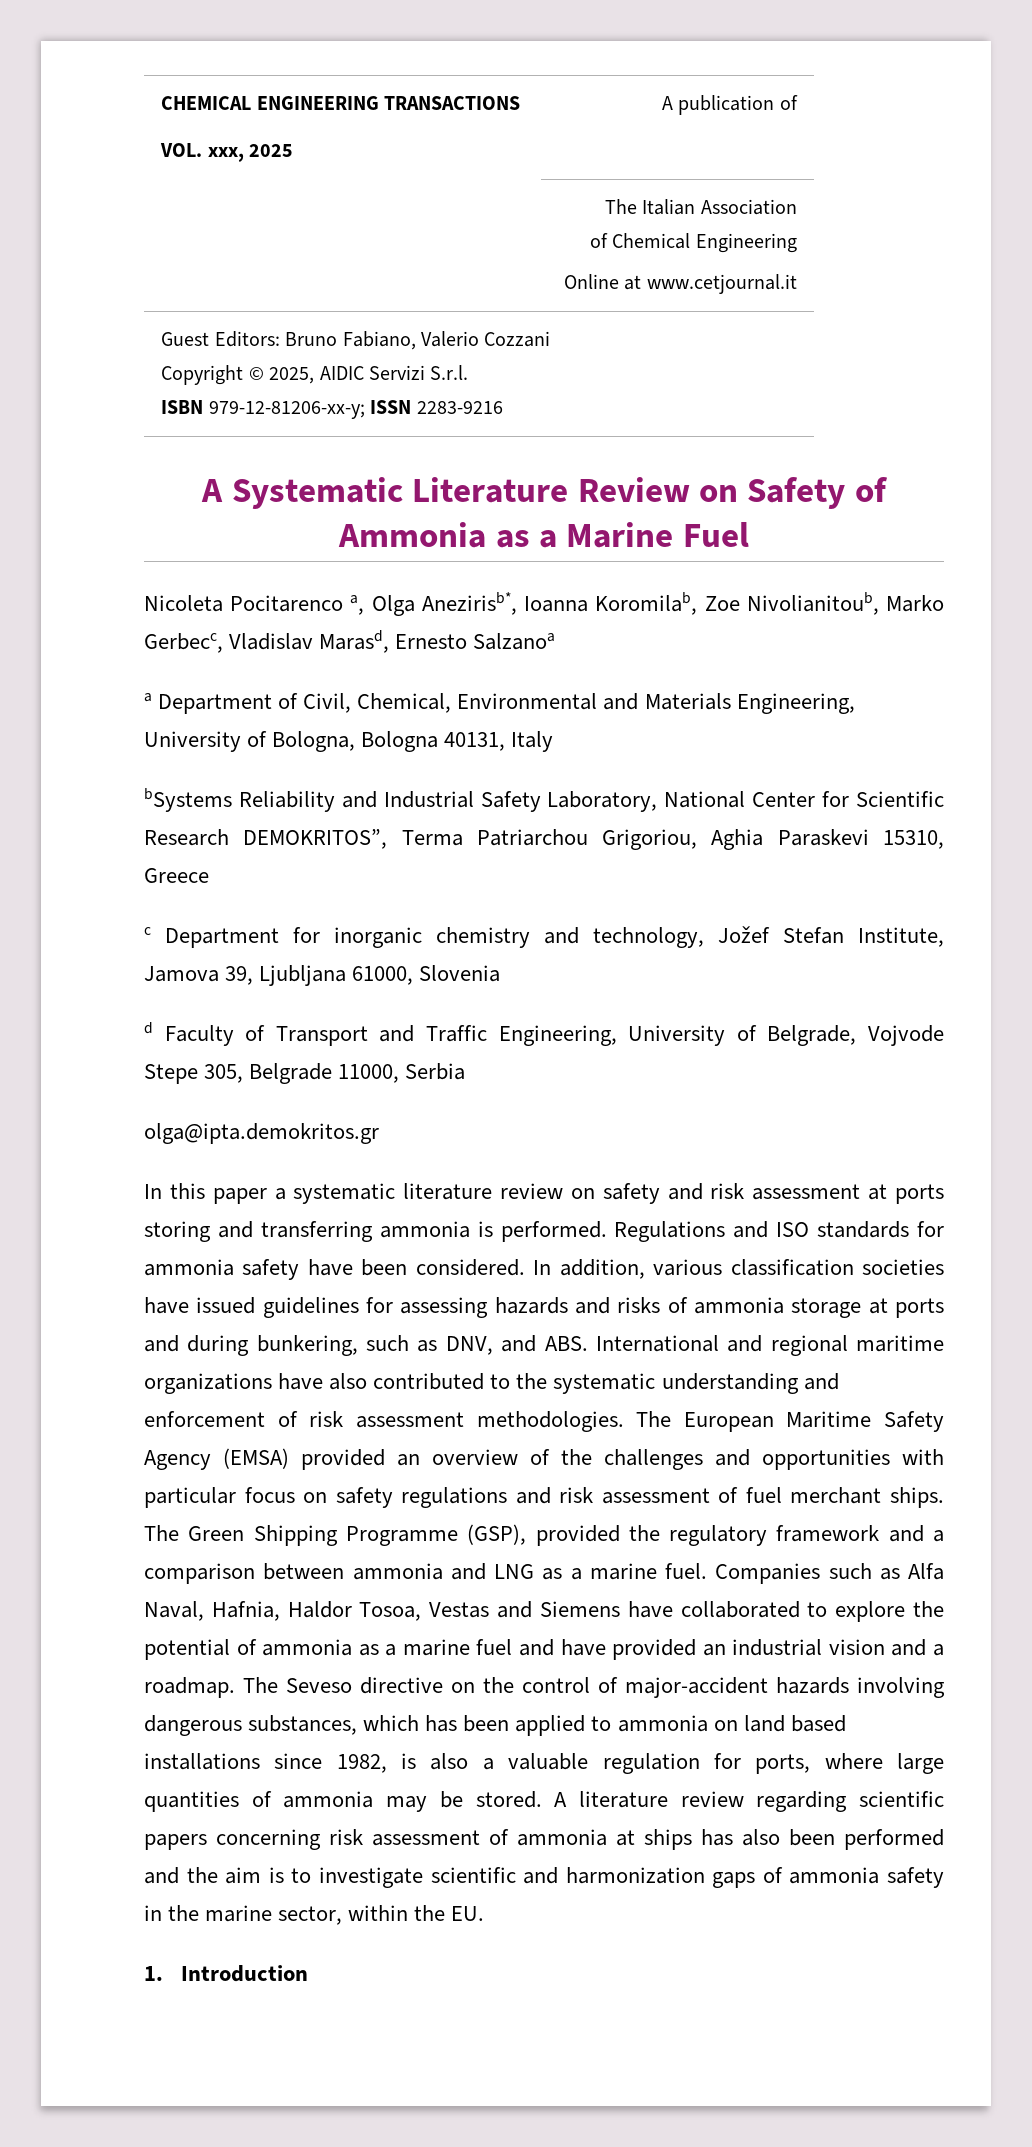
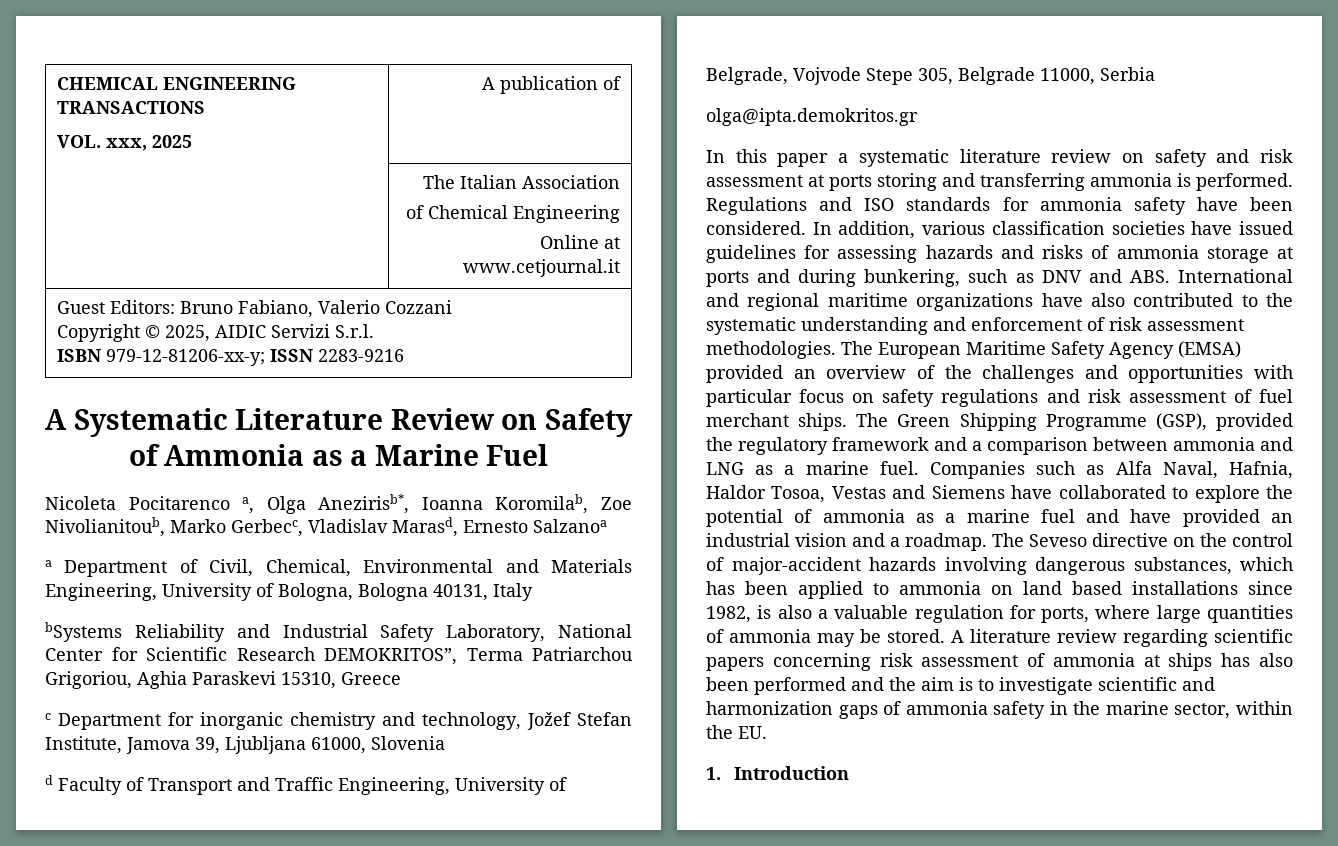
- In addition, various classification societies have issued guidelines for assessing hazards and risks of ammonia storage at ports and during bunkering, such as DNV, and ABS. International and regional maritime organizations have also contributed to the systematic understanding and enforcement of risk assessment methodologies.
+ In addition, various classification societies have issued guidelines for assessing hazards and risks of ammonia storage at ports and during bunkering, such as DNV and ABS. International and regional maritime organizations have also contributed to the systematic understanding and enforcement of risk assessment methodologies.

